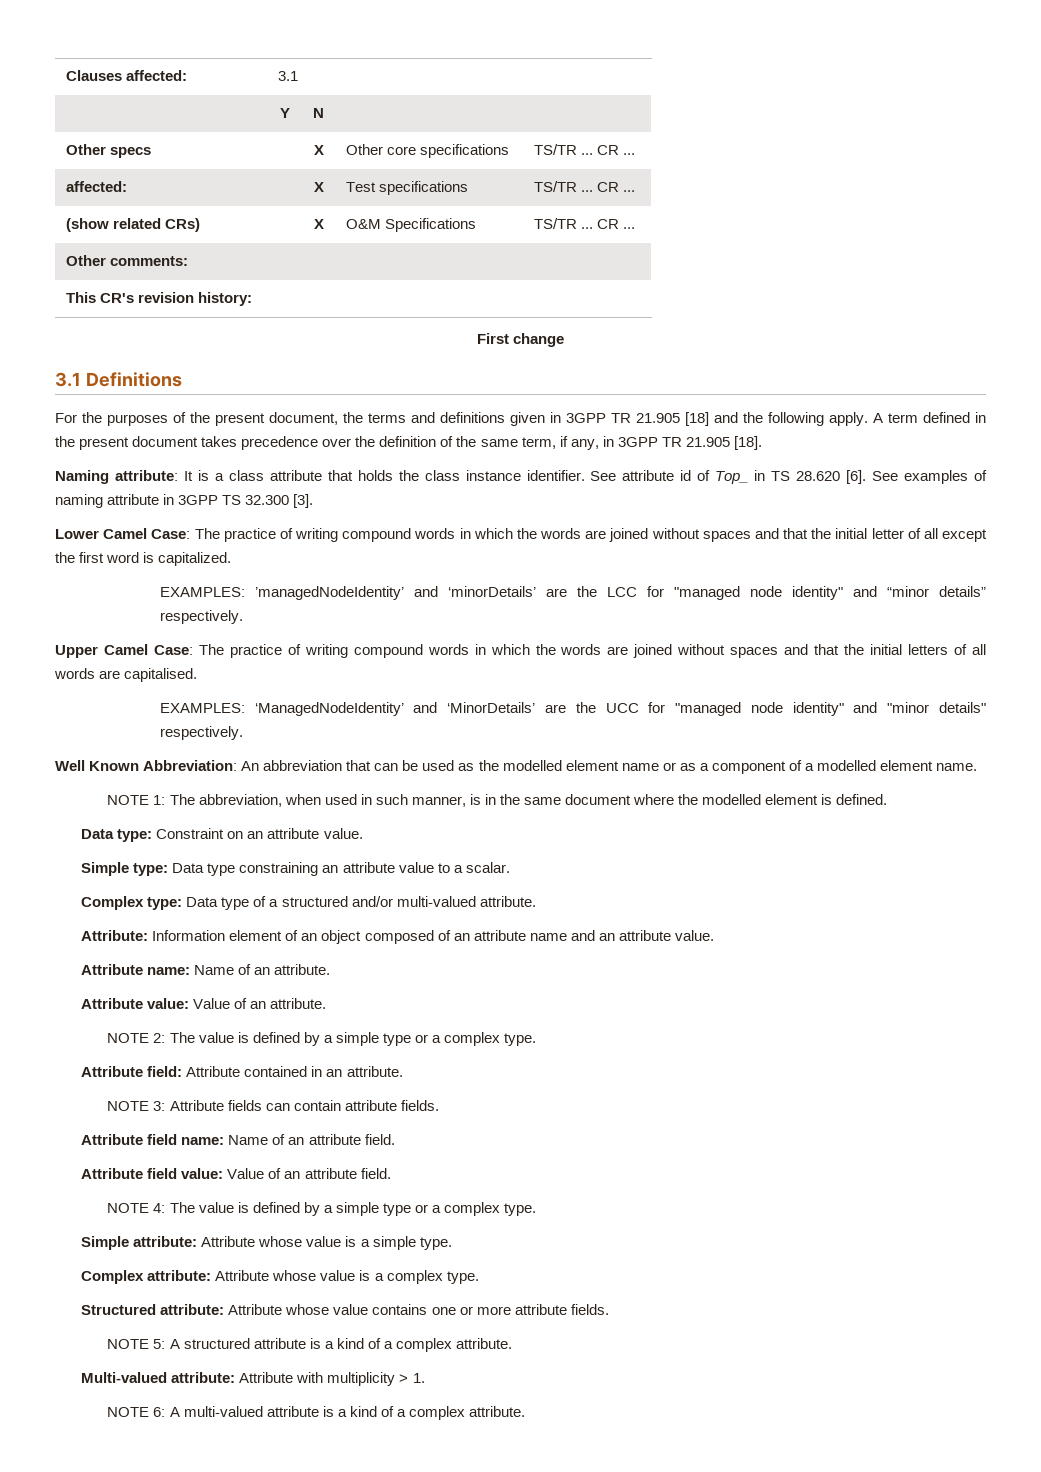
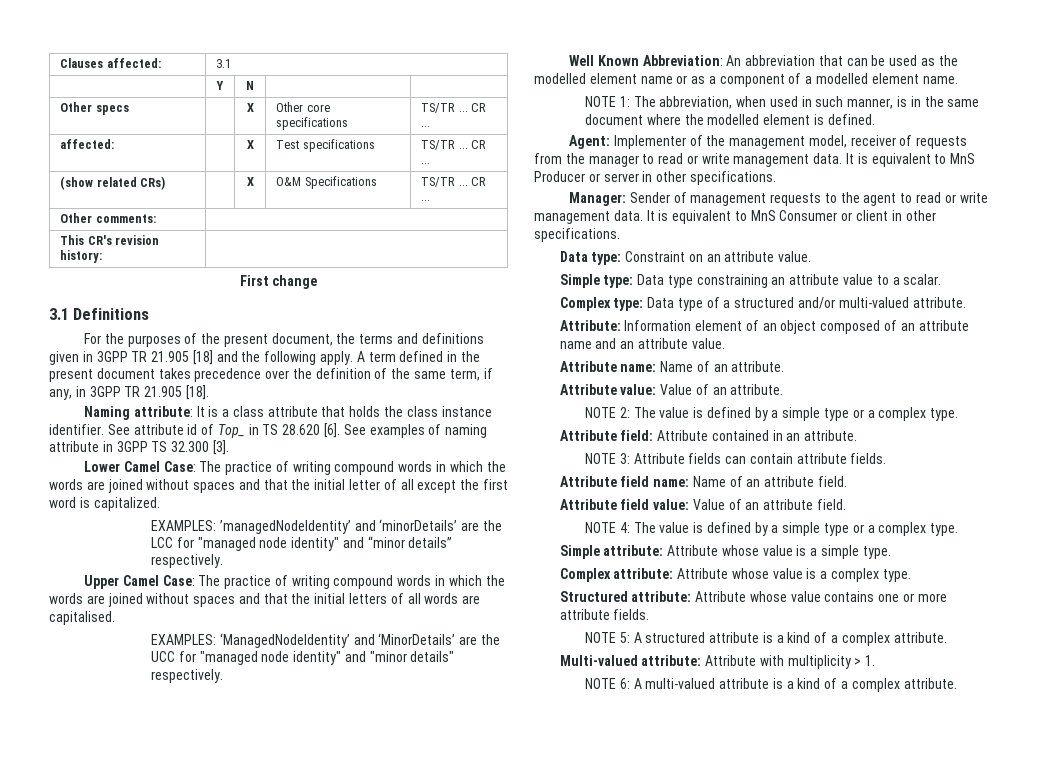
+ Agent: Implementer of the management model, receiver of requests from the manager to read or write management data. It is equivalent to MnS Producer or server in other specifications.
+ Manager: Sender of management requests to the agent to read or write management data. It is equivalent to MnS Consumer or client in other specifications.

